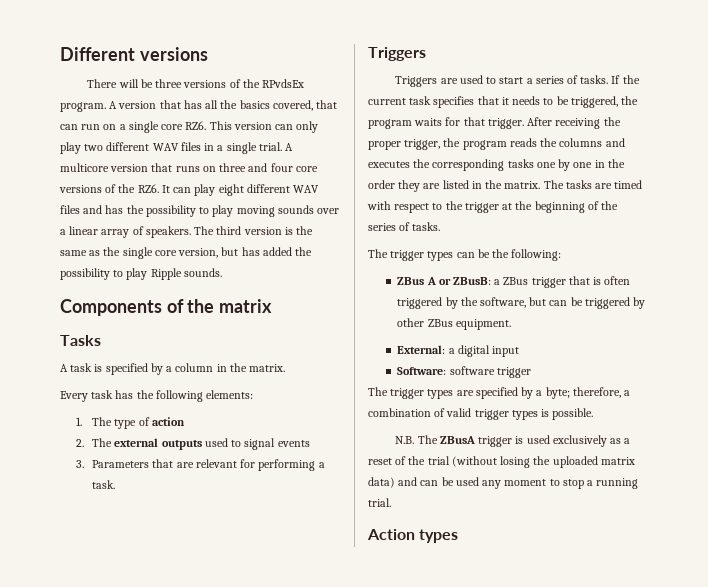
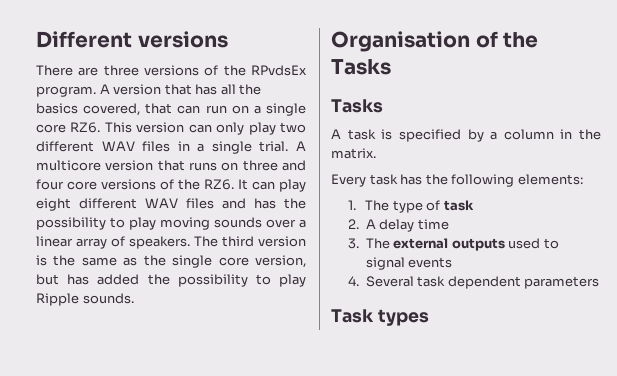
- There will be three versions of the RPvdsEx program.
+ There are three versions of the RPvdsEx program.
- Components of the matrix
+ Organisation of the Tasks
- 1. The type of action
- 2. The external outputs used to signal events
+ 1. The type of task
+ 2. A delay time
+ 3. The external outputs used to signal events
- 3. Parameters that are relevant for performing a task.
- Triggers
- Triggers are used to start a series of tasks. If the current task specifies that it needs to be triggered, the program waits for that trigger. After receiving the proper trigger, the program reads the columns and executes the corresponding tasks one by one in the order they are listed in the matrix. The tasks are timed with respect to the trigger at the beginning of the series of tasks.
- The trigger types can be the following:
- ZBus A or ZBusB: a ZBus trigger that is often triggered by the software, but can be triggered by other ZBus equipment.
- External: a digital input
- Software: software trigger
- The trigger types are specified by a byte; therefore, a combination of valid trigger types is possible.
- N.B. The ZBusA trigger is used exclusively as a reset of the trial (without losing the uploaded matrix data) and can be used any moment to stop a running trial.
- Action types
+ 4. Several task dependent parameters
+ Task types

